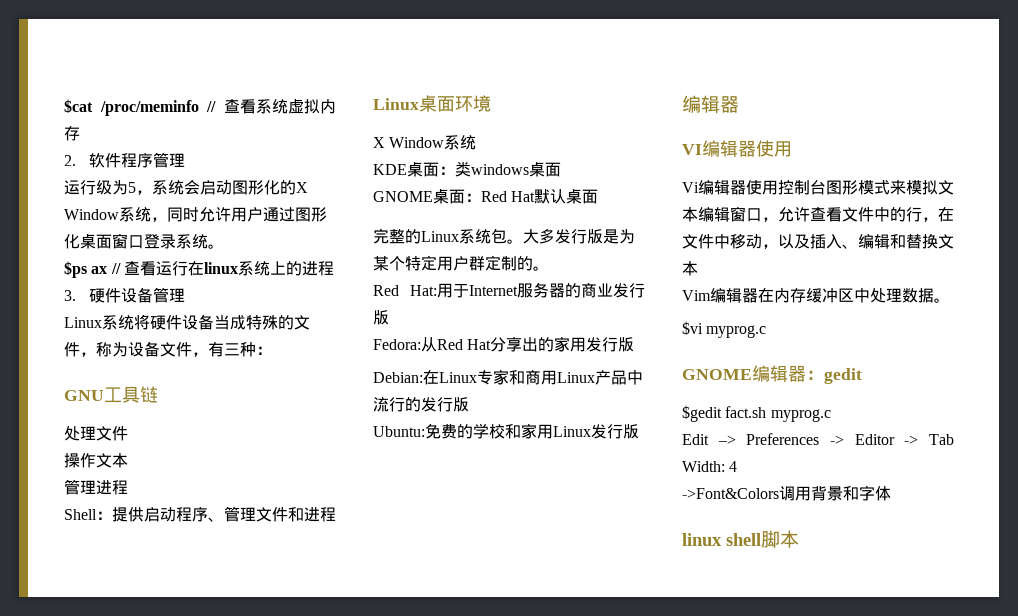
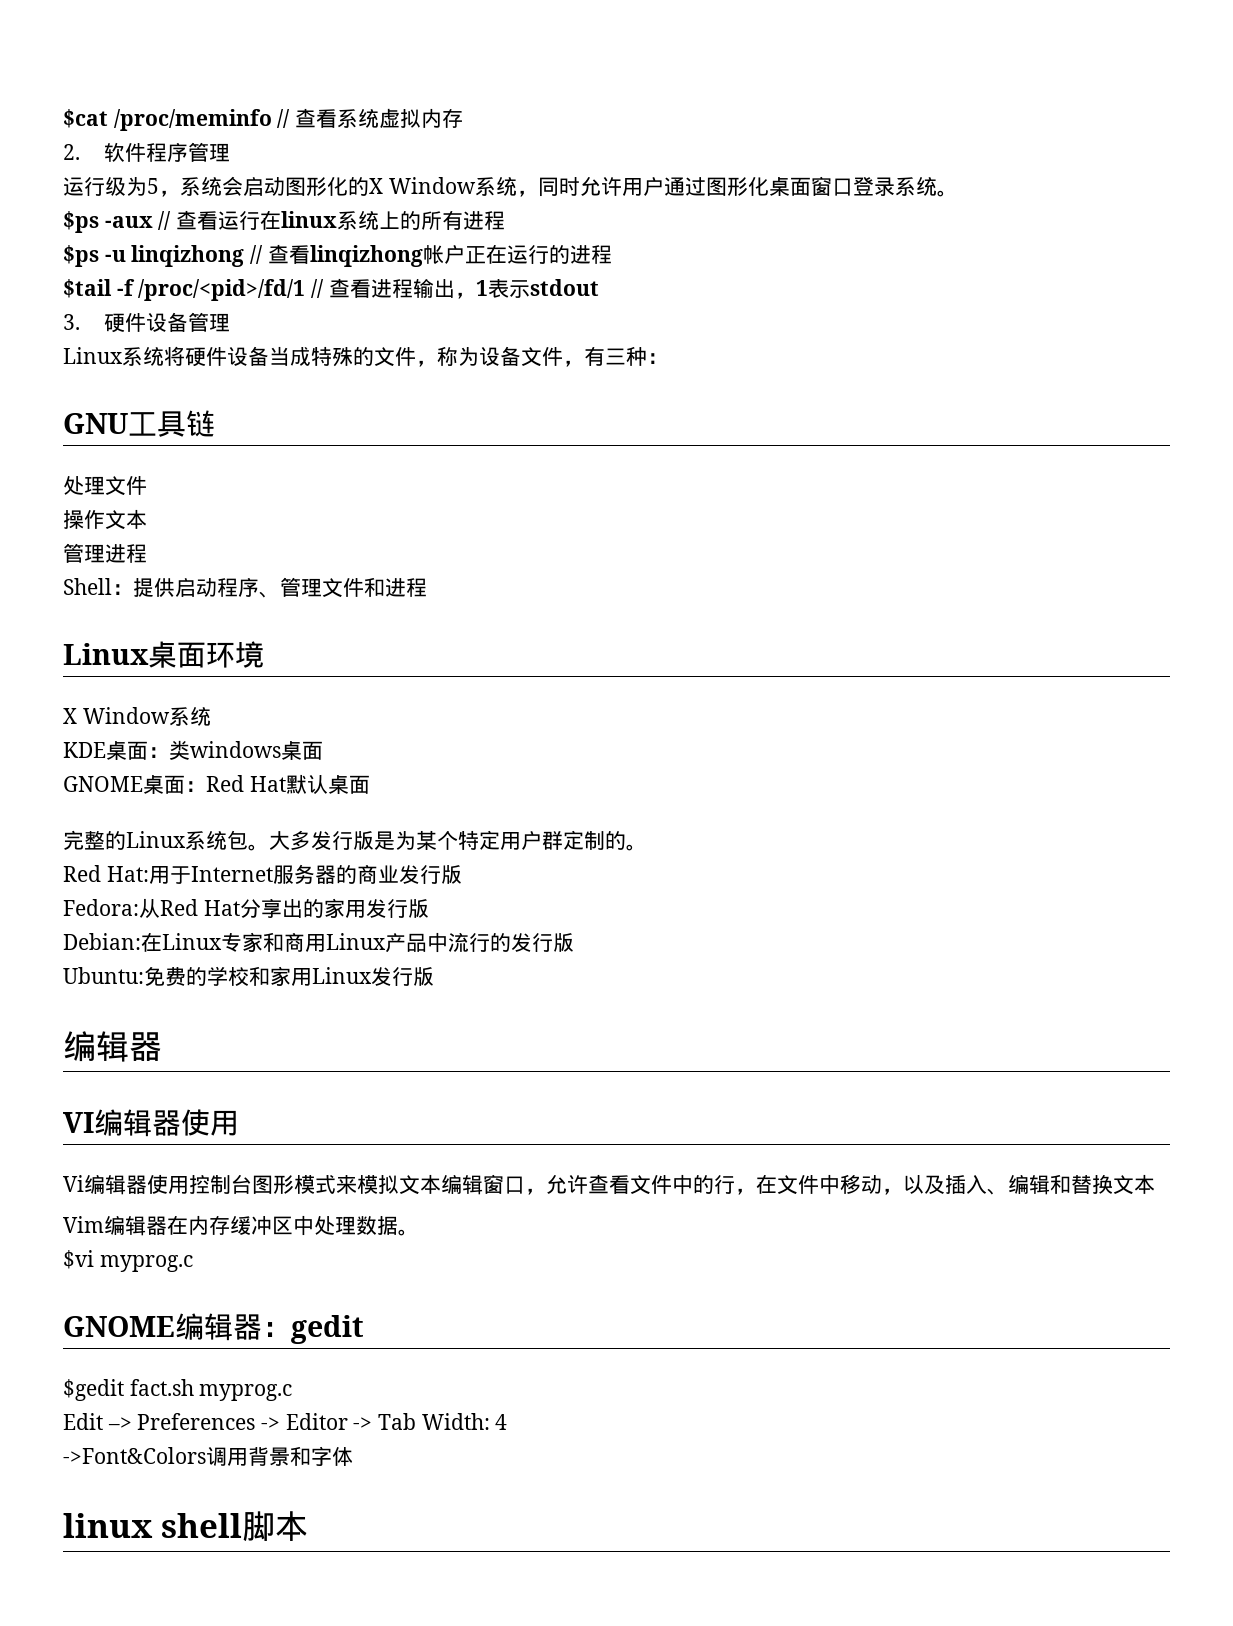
- $ps ax // 查看运行在linux系统上的进程
+ $ps -aux // 查看运行在linux系统上的所有进程
+ $ps -u linqizhong // 查看linqizhong帐户正在运行的进程
+ $tail -f /proc/<pid>/fd/1 // 查看进程输出，1表示stdout

